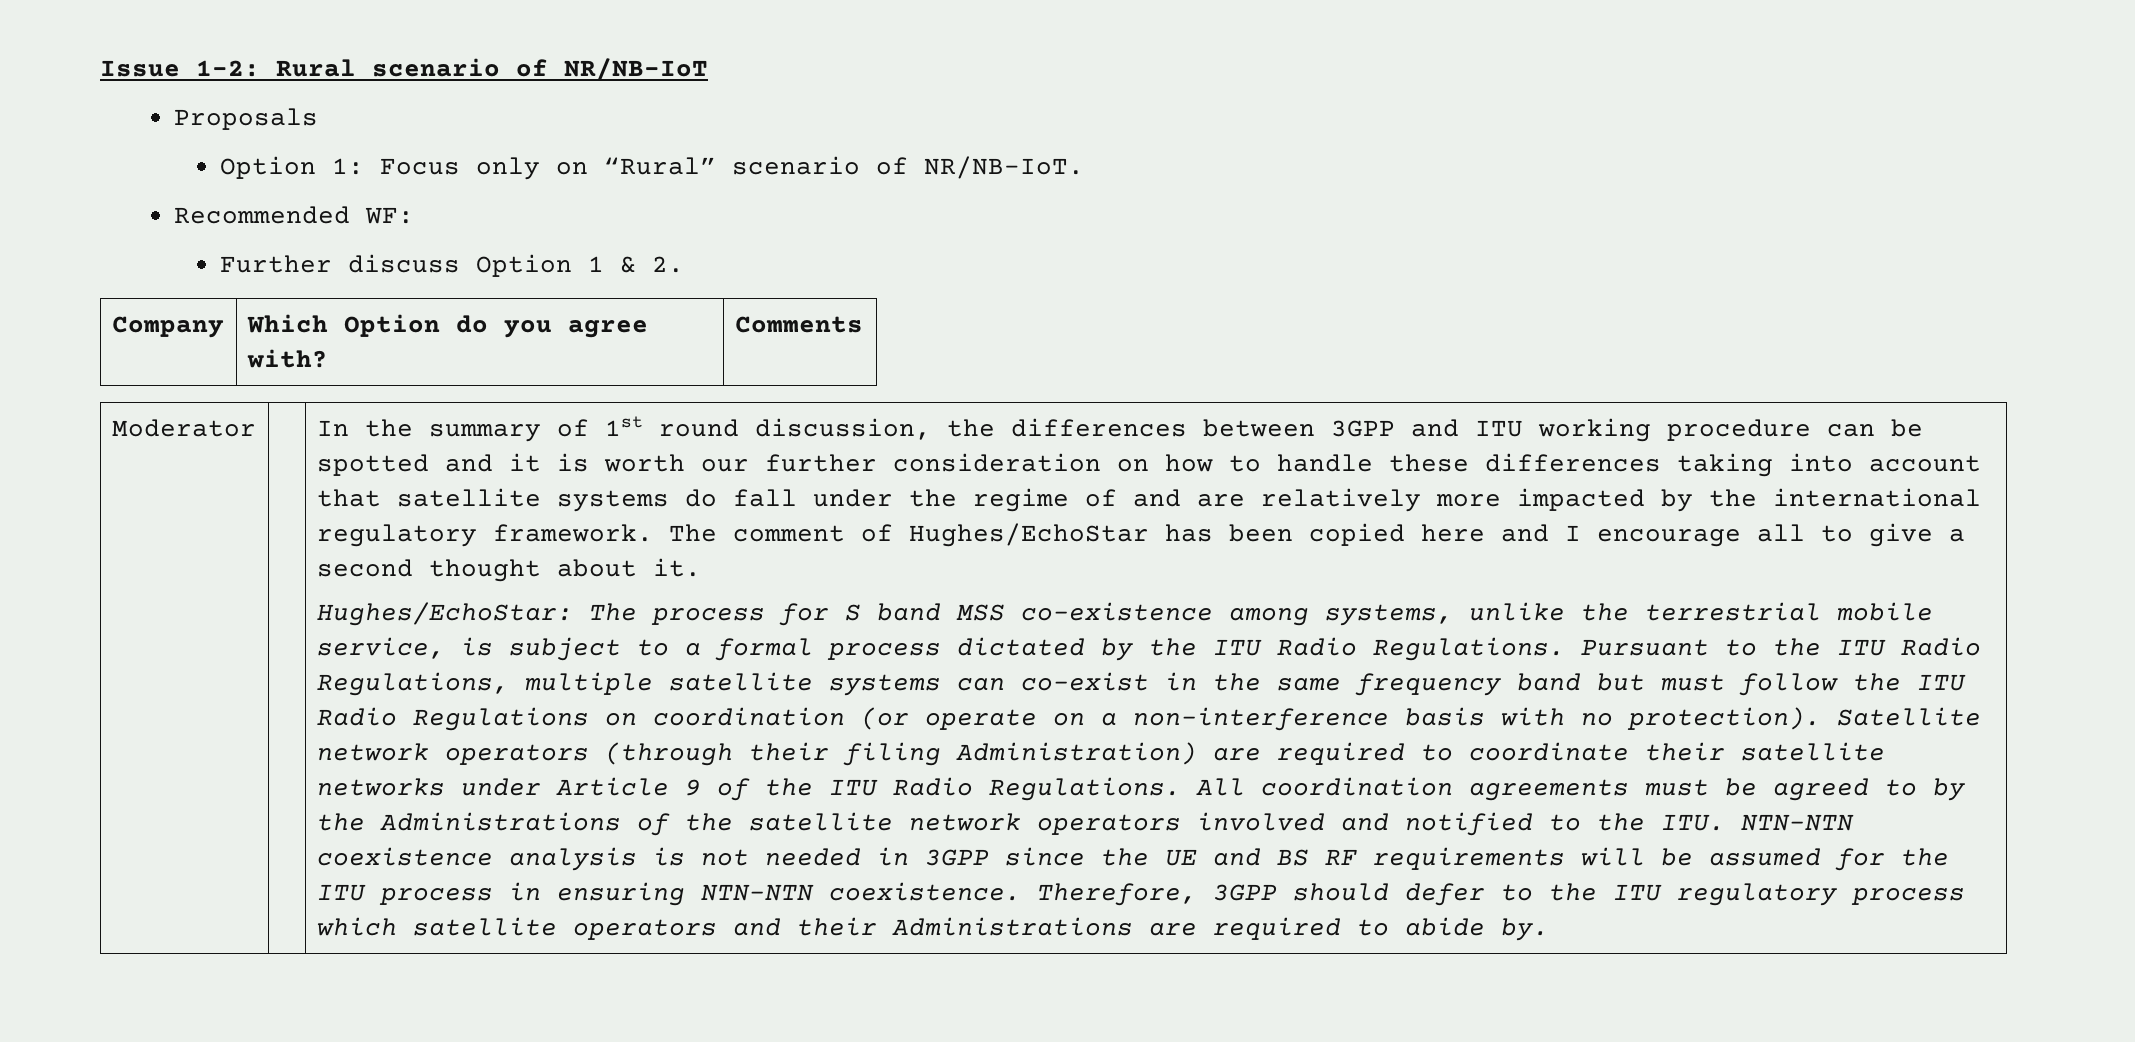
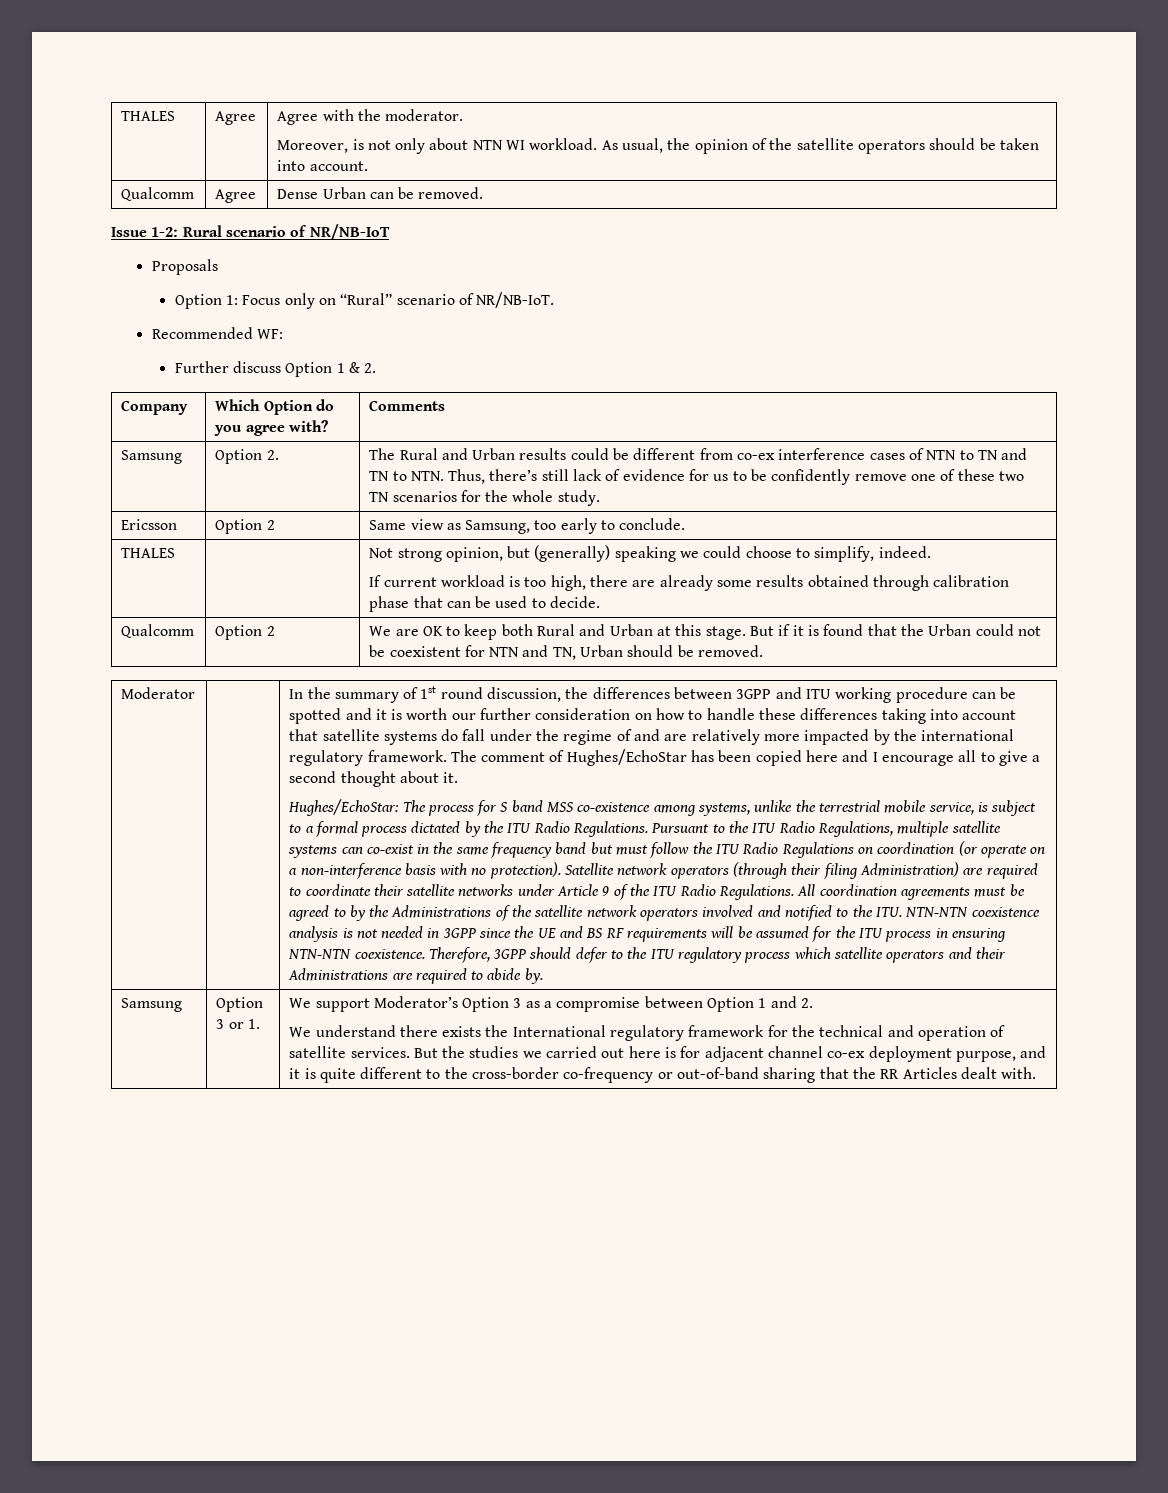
+ THALES | Agree | Agree with the moderator.
+ Moreover, is not only about NTN WI workload. As usual, the opinion of the satellite operators should be taken into account.
+ Qualcomm | Agree | Dense Urban can be removed.
+ Samsung | Option 2. | The Rural and Urban results could be different from co-ex interference cases of NTN to TN and TN to NTN. Thus, there’s still lack of evidence for us to be confidently remove one of these two TN scenarios for the whole study.
+ Ericsson | Option 2 | Same view as Samsung, too early to conclude.
+ THALES | | Not strong opinion, but (generally) speaking we could choose to simplify, indeed.
+ If current workload is too high, there are already some results obtained through calibration phase that can be used to decide.
+ Qualcomm | Option 2 | We are OK to keep both Rural and Urban at this stage. But if it is found that the Urban could not be coexistent for NTN and TN, Urban should be removed.
+ Samsung | Option 3 or 1. | We support Moderator’s Option 3 as a compromise between Option 1 and 2.
+ We understand there exists the International regulatory framework for the technical and operation of satellite services. But the studies we carried out here is for adjacent channel co-ex deployment purpose, and it is quite different to the cross-border co-frequency or out-of-band sharing that the RR Articles dealt with.

